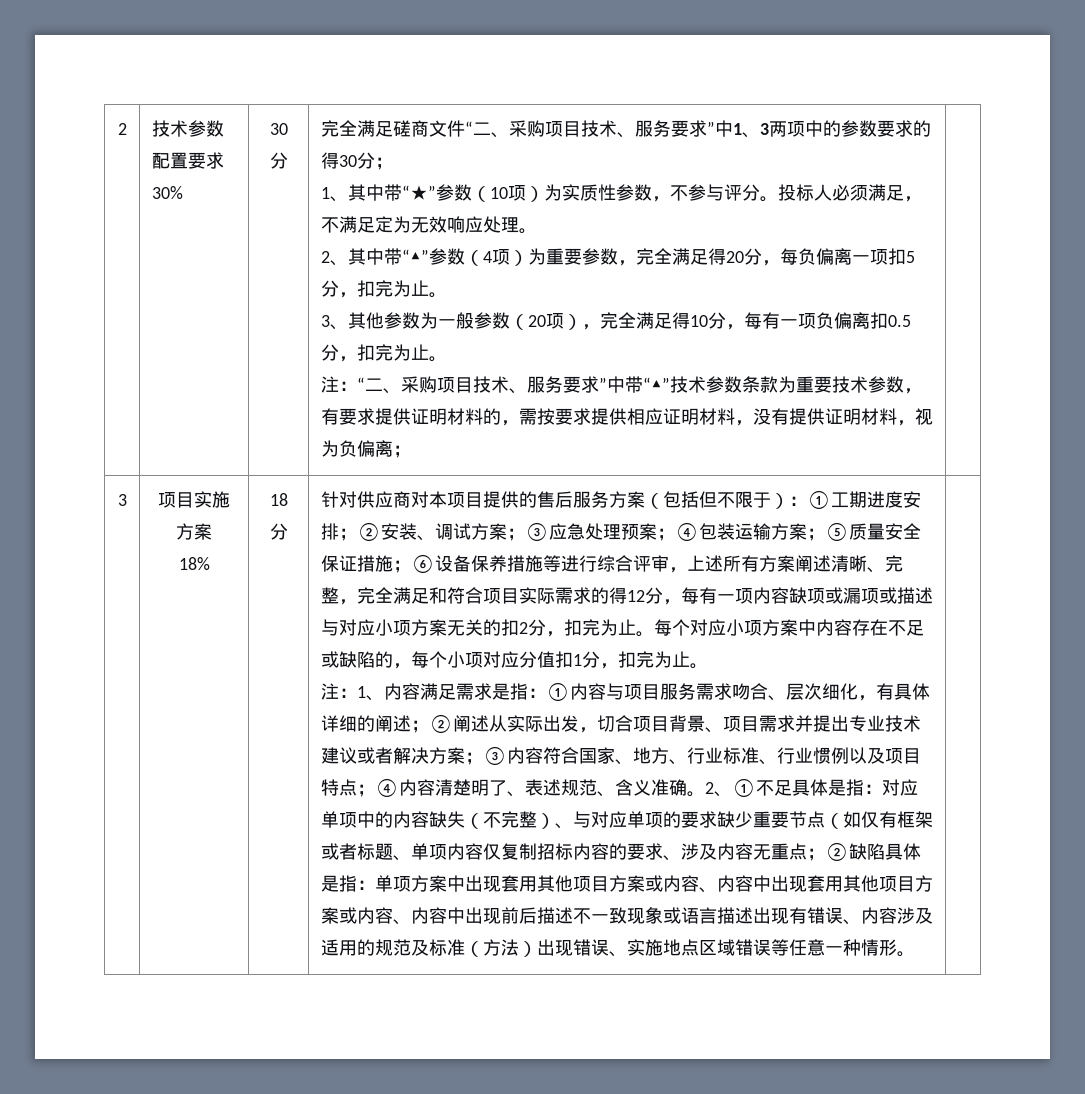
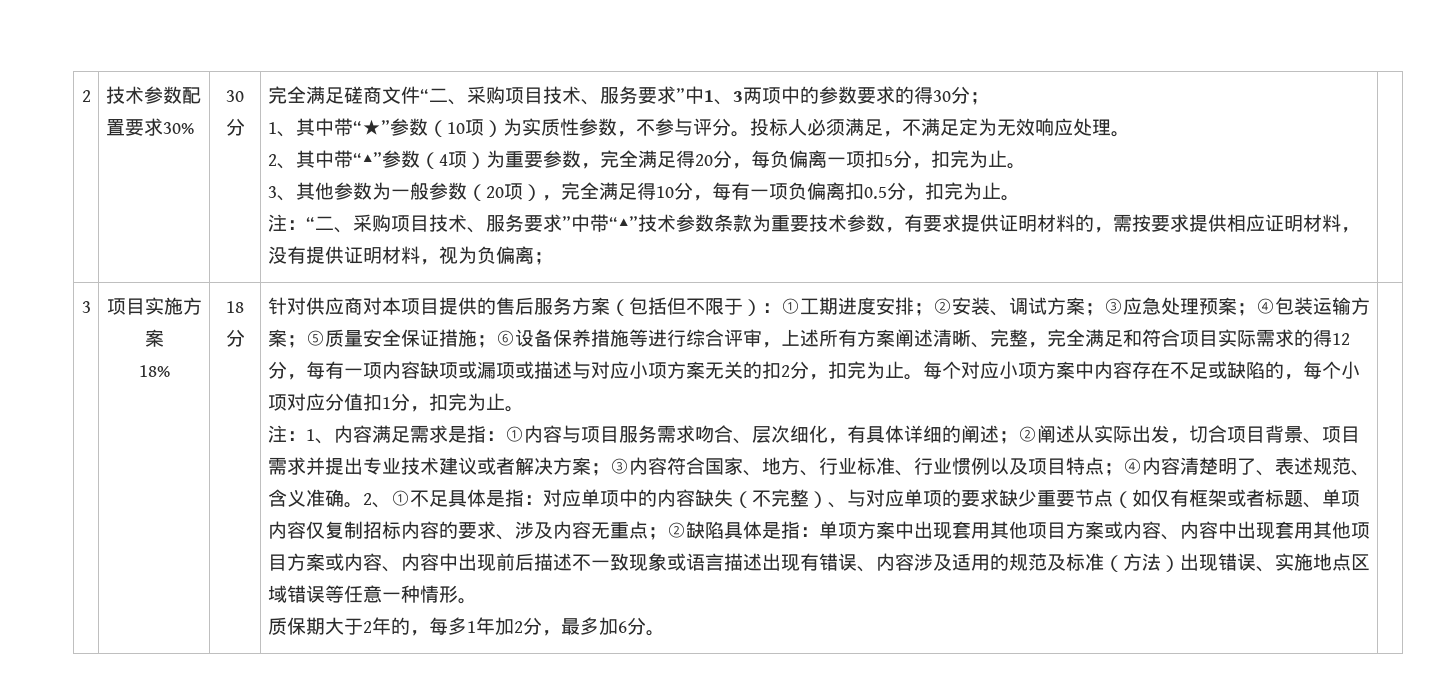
+ 质保期大于2年的，每多1年加2分，最多加6分。

